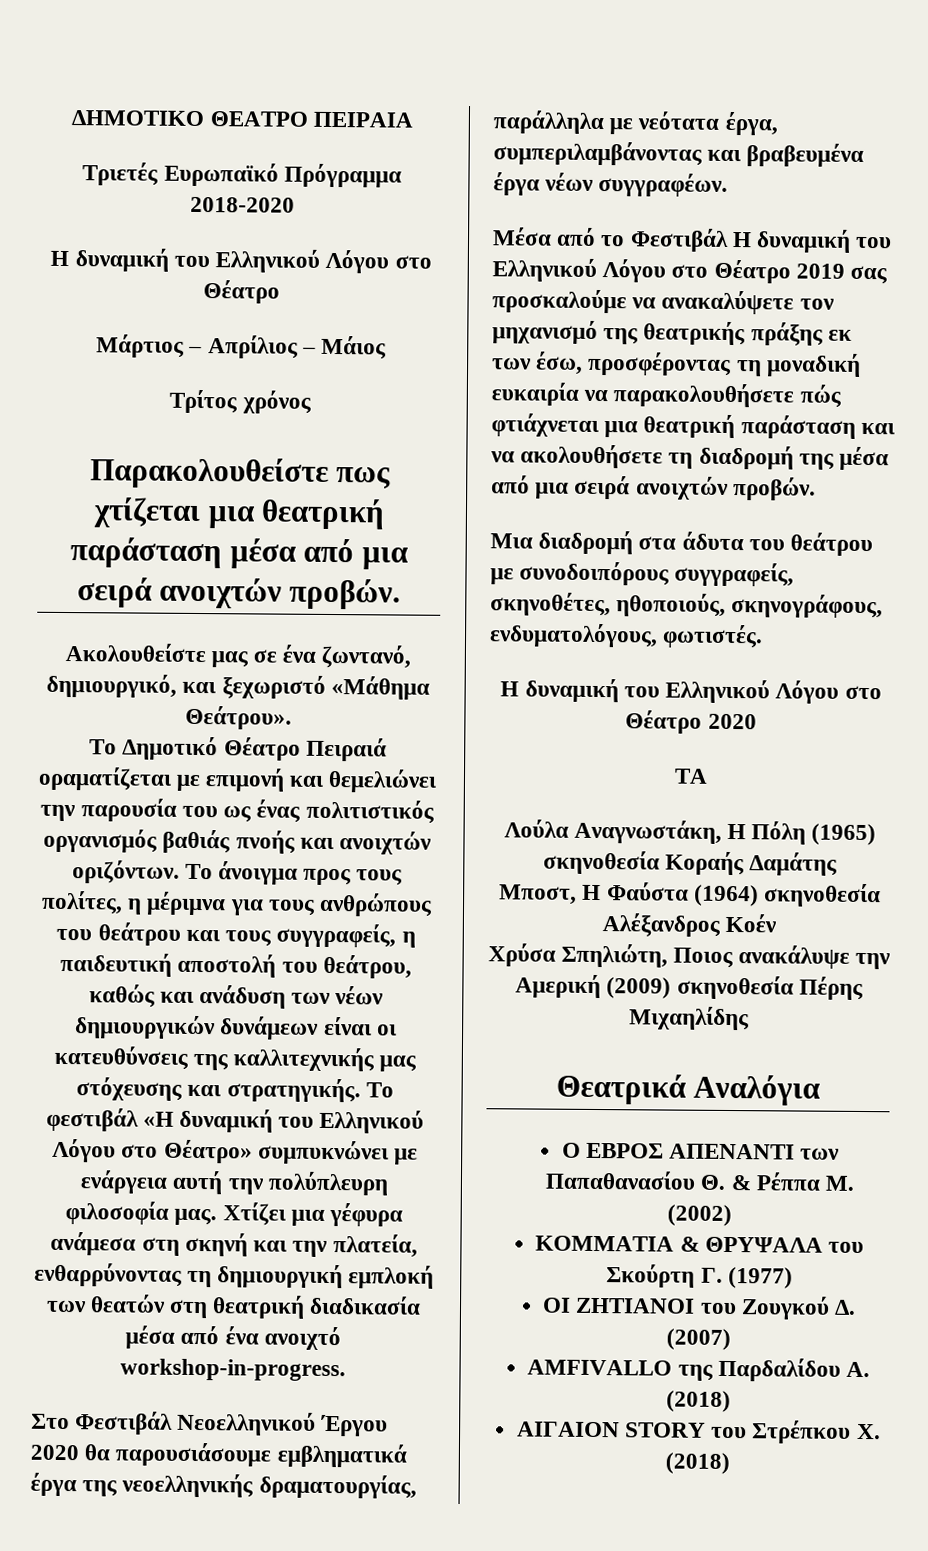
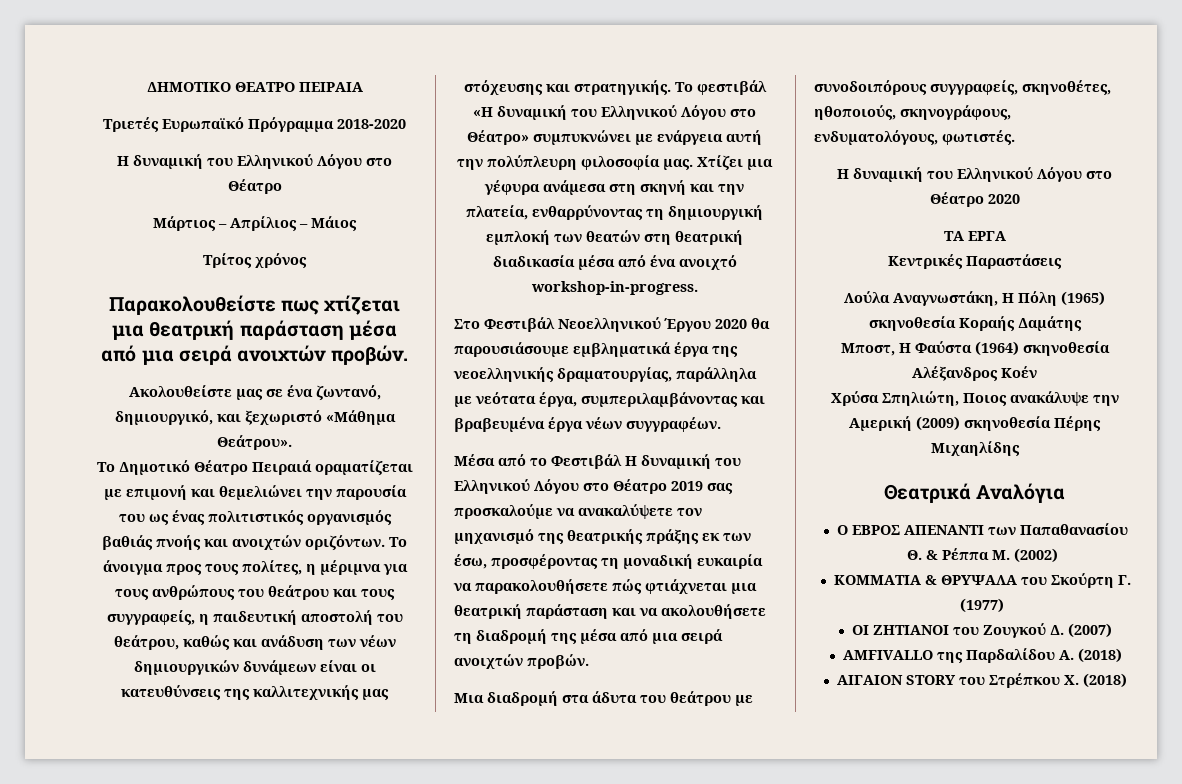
- ΤΑ
+ ΤΑ ΕΡΓΑ
+ Κεντρικές Παραστάσεις

